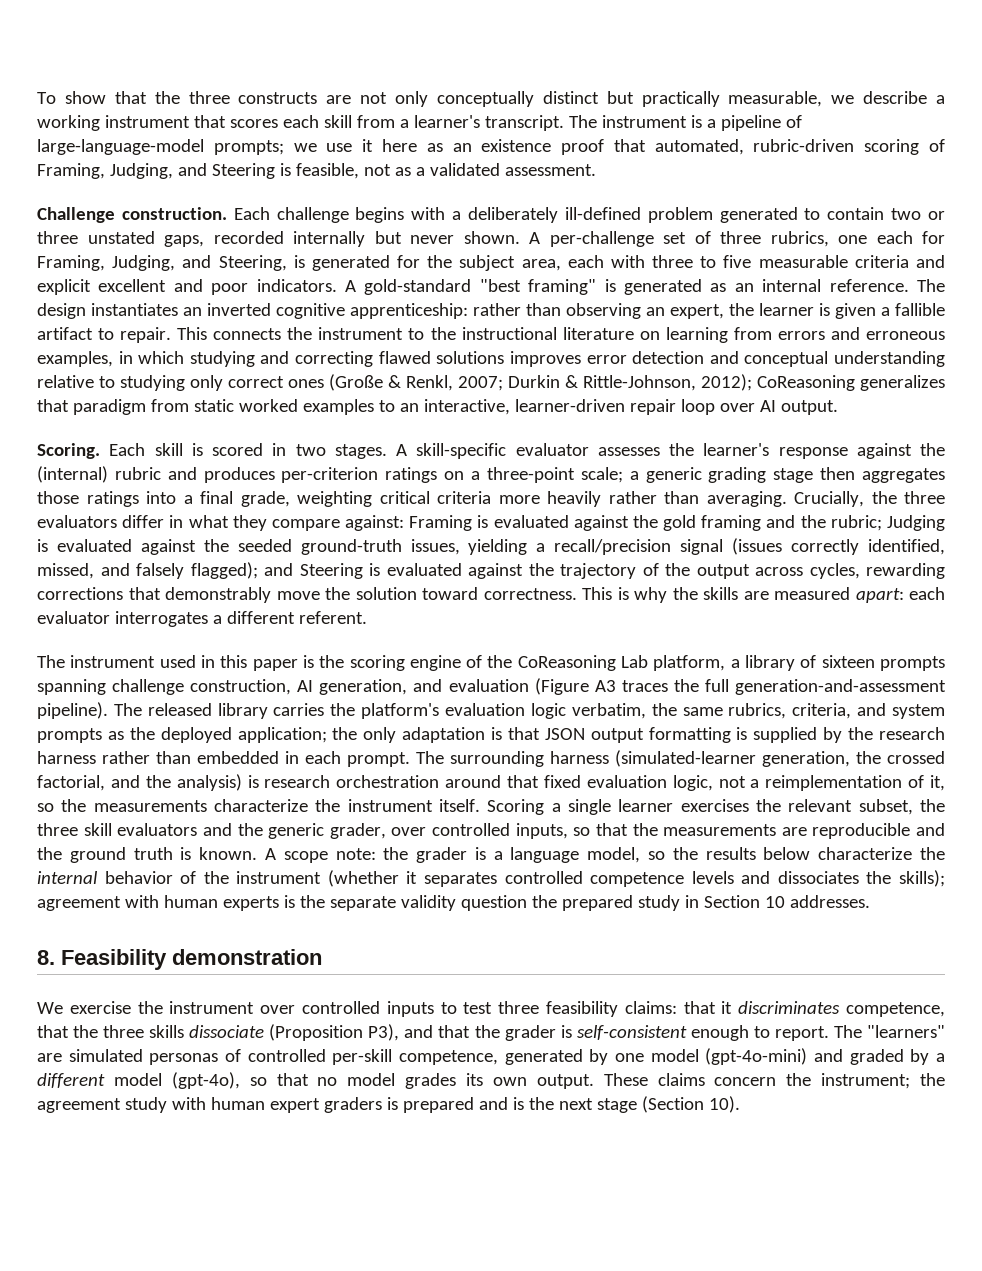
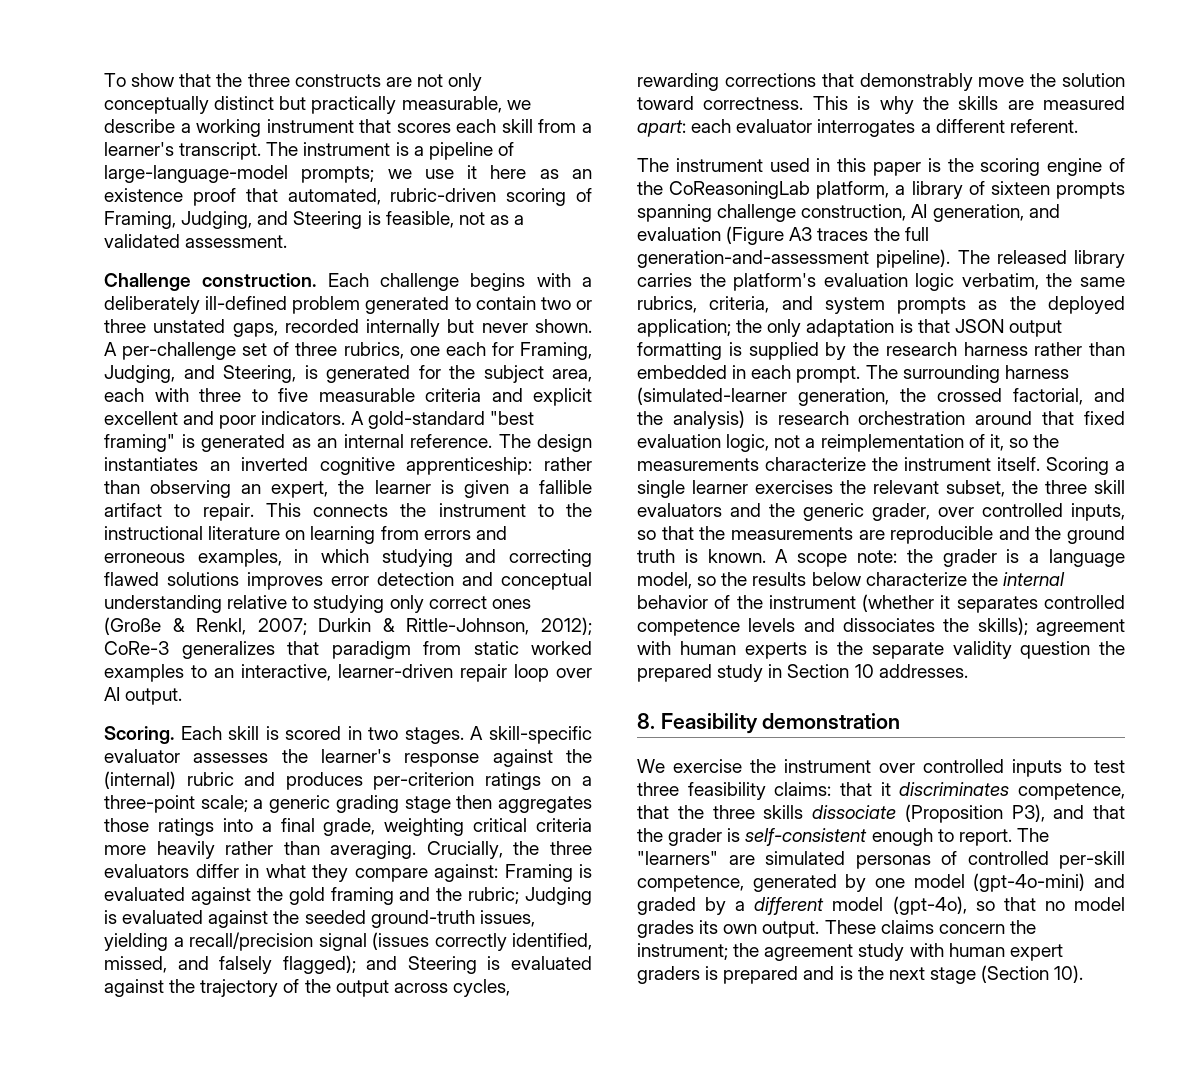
- This connects the instrument to the instructional literature on learning from errors and erroneous examples, in which studying and correcting flawed solutions improves error detection and conceptual understanding relative to studying only correct ones (Große & Renkl, 2007; Durkin & Rittle-Johnson, 2012); CoReasoning generalizes that paradigm from static worked examples to an interactive, learner-driven repair loop over AI output.
+ This connects the instrument to the instructional literature on learning from errors and erroneous examples, in which studying and correcting flawed solutions improves error detection and conceptual understanding relative to studying only correct ones (Große & Renkl, 2007; Durkin & Rittle-Johnson, 2012); CoRe-3 generalizes that paradigm from static worked examples to an interactive, learner-driven repair loop over AI output.
- The instrument used in this paper is the scoring engine of the CoReasoning Lab platform, a library of sixteen prompts spanning challenge construction, AI generation, and evaluation (Figure A3 traces the full generation-and-assessment pipeline).
+ The instrument used in this paper is the scoring engine of the CoReasoningLab platform, a library of sixteen prompts spanning challenge construction, AI generation, and evaluation (Figure A3 traces the full generation-and-assessment pipeline).

